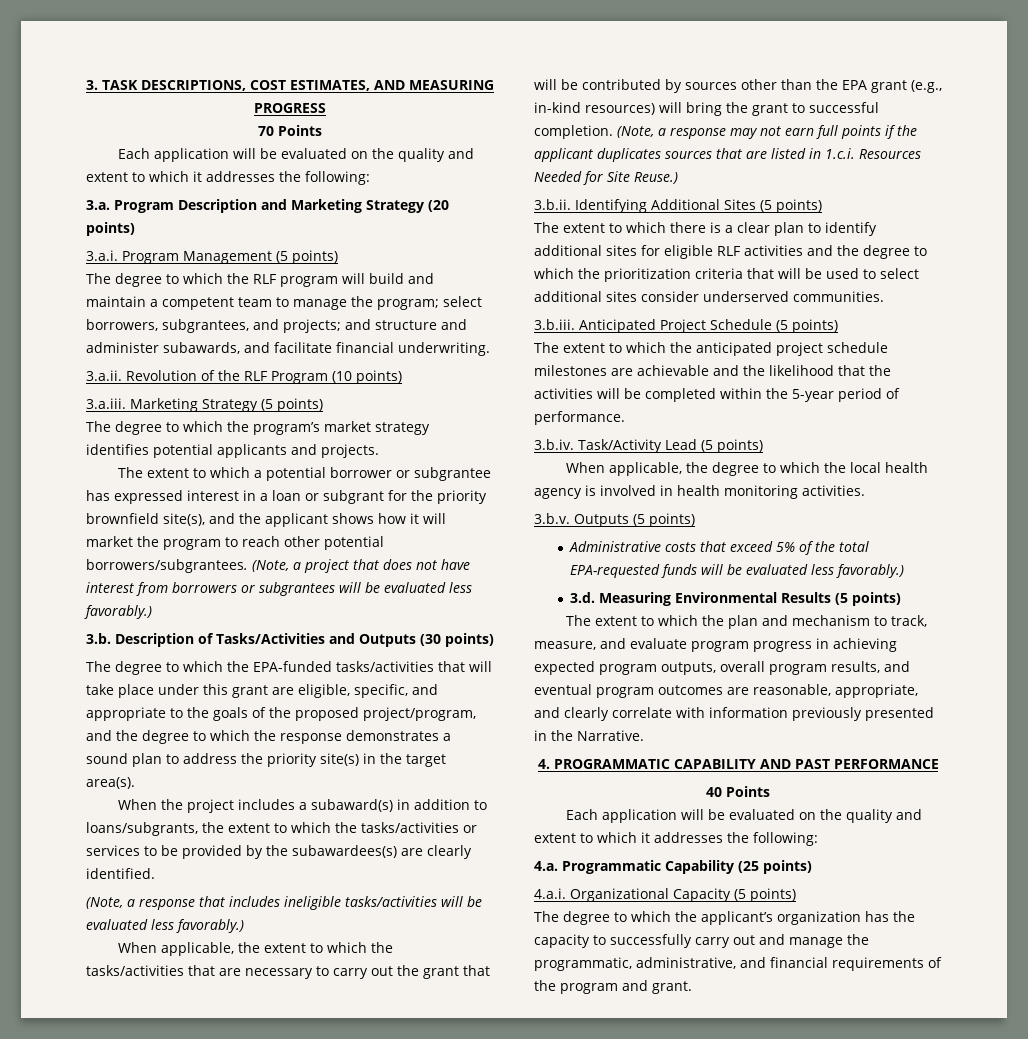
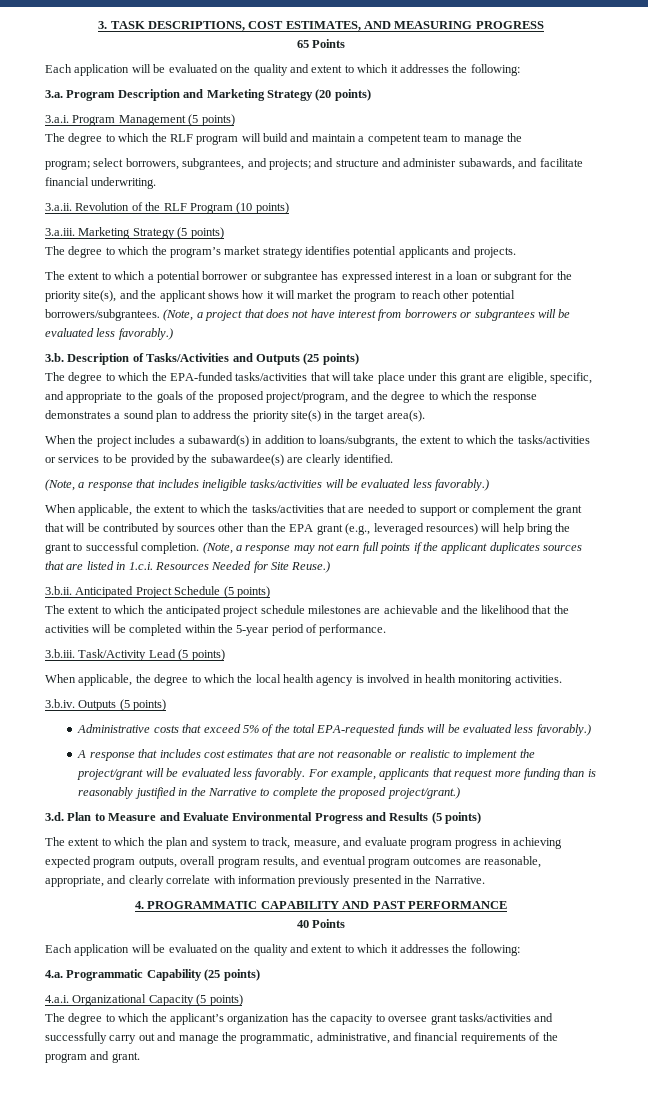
- 70 Points
+ 65 Points
- The degree to which the RLF program will build and maintain a competent team to manage the program; select borrowers, subgrantees, and projects; and structure and administer subawards, and facilitate financial underwriting.
+ The degree to which the RLF program will build and maintain a competent team to manage the
+ program; select borrowers, subgrantees, and projects; and structure and administer subawards, and facilitate financial underwriting.
- The extent to which a potential borrower or subgrantee has expressed interest in a loan or subgrant for the priority brownfield site(s), and the applicant shows how it will market the program to reach other potential borrowers/subgrantees.
+ The extent to which a potential borrower or subgrantee has expressed interest in a loan or subgrant for the priority site(s), and the applicant shows how it will market the program to reach other potential borrowers/subgrantees.
- 3.b. Description of Tasks/Activities and Outputs (30 points)
+ 3.b. Description of Tasks/Activities and Outputs (25 points)
- When the project includes a subaward(s) in addition to loans/subgrants, the extent to which the tasks/activities or services to be provided by the subawardees(s) are clearly identified.
+ When the project includes a subaward(s) in addition to loans/subgrants, the extent to which the tasks/activities or services to be provided by the subawardee(s) are clearly identified.
- When applicable, the extent to which the tasks/activities that are necessary to carry out the grant that will be contributed by sources other than the EPA grant (e.g., in-kind resources) will bring the grant to successful completion.
+ When applicable, the extent to which the tasks/activities that are needed to support or complement the grant that will be contributed by sources other than the EPA grant (e.g., leveraged resources) will help bring the grant to successful completion.
- 3.b.ii. Identifying Additional Sites (5 points)
- The extent to which there is a clear plan to identify additional sites for eligible RLF activities and the degree to which the prioritization criteria that will be used to select additional sites consider underserved communities.
- 3.b.iii. Anticipated Project Schedule (5 points)
+ 3.b.ii. Anticipated Project Schedule (5 points)
- 3.b.iv. Task/Activity Lead (5 points)
+ 3.b.iii. Task/Activity Lead (5 points)
- 3.b.v. Outputs (5 points)
+ 3.b.iv. Outputs (5 points)
- 3.d. Measuring Environmental Results (5 points)
+ A response that includes cost estimates that are not reasonable or realistic to implement the project/grant will be evaluated less favorably. For example, applicants that request more funding than is reasonably justified in the Narrative to complete the proposed project/grant.)
+ 3.d. Plan to Measure and Evaluate Environmental Progress and Results (5 points)
- The extent to which the plan and mechanism to track, measure, and evaluate program progress in achieving expected program outputs, overall program results, and eventual program outcomes are reasonable, appropriate, and clearly correlate with information previously presented in the Narrative.
+ The extent to which the plan and system to track, measure, and evaluate program progress in achieving expected program outputs, overall program results, and eventual program outcomes are reasonable, appropriate, and clearly correlate with information previously presented in the Narrative.
- The degree to which the applicant’s organization has the capacity to successfully carry out and manage the programmatic, administrative, and financial requirements of the program and grant.
+ The degree to which the applicant’s organization has the capacity to oversee grant tasks/activities and successfully carry out and manage the programmatic, administrative, and financial requirements of the program and grant.

